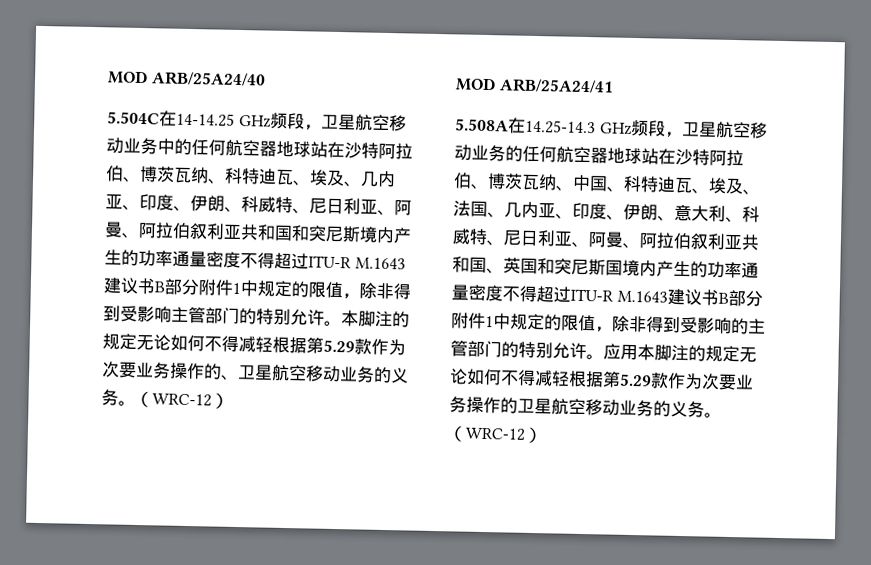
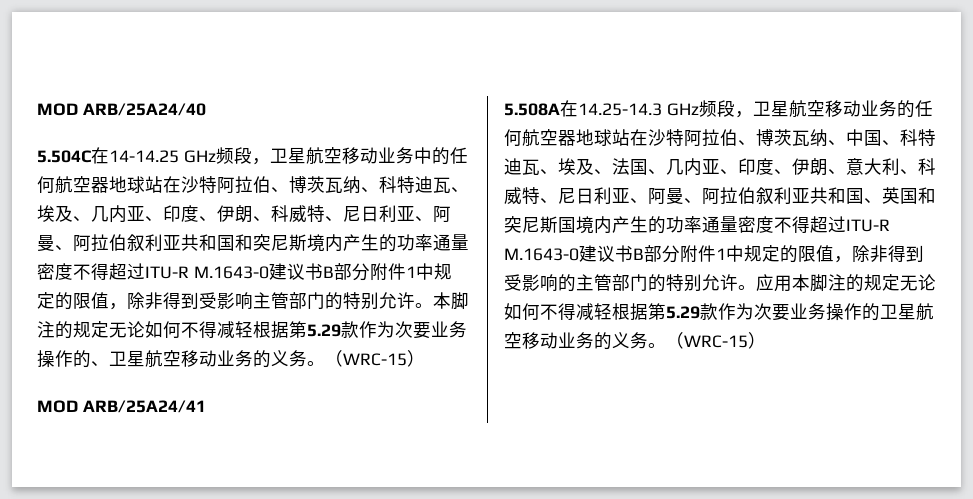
- 5.504C在14-14.25 GHz频段，卫星航空移动业务中的任何航空器地球站在沙特阿拉伯、博茨瓦纳、科特迪瓦、埃及、几内亚、印度、伊朗、科威特、尼日利亚、阿曼、阿拉伯叙利亚共和国和突尼斯境内产生的功率通量密度不得超过ITU-R M.1643建议书B部分附件1中规定的限值，除非得到受影响主管部门的特别允许。
+ 5.504C在14-14.25 GHz频段，卫星航空移动业务中的任何航空器地球站在沙特阿拉伯、博茨瓦纳、科特迪瓦、埃及、几内亚、印度、伊朗、科威特、尼日利亚、阿曼、阿拉伯叙利亚共和国和突尼斯境内产生的功率通量密度不得超过ITU-R M.1643-0建议书B部分附件1中规定的限值，除非得到受影响主管部门的特别允许。
- 本脚注的规定无论如何不得减轻根据第5.29款作为次要业务操作的、卫星航空移动业务的义务。（WRC-12）
+ 本脚注的规定无论如何不得减轻根据第5.29款作为次要业务操作的、卫星航空移动业务的义务。（WRC-15）
- 5.508A在14.25-14.3 GHz频段，卫星航空移动业务的任何航空器地球站在沙特阿拉伯、博茨瓦纳、中国、科特迪瓦、埃及、法国、几内亚、印度、伊朗、意大利、科威特、尼日利亚、阿曼、阿拉伯叙利亚共和国、英国和突尼斯国境内产生的功率通量密度不得超过ITU-R M.1643建议书B部分附件1中规定的限值，除非得到受影响的主管部门的特别允许。
+ 5.508A在14.25-14.3 GHz频段，卫星航空移动业务的任何航空器地球站在沙特阿拉伯、博茨瓦纳、中国、科特迪瓦、埃及、法国、几内亚、印度、伊朗、意大利、科威特、尼日利亚、阿曼、阿拉伯叙利亚共和国、英国和突尼斯国境内产生的功率通量密度不得超过ITU-R M.1643-0建议书B部分附件1中规定的限值，除非得到受影响的主管部门的特别允许。
- 应用本脚注的规定无论如何不得减轻根据第5.29款作为次要业务操作的卫星航空移动业务的义务。（WRC-12）
+ 应用本脚注的规定无论如何不得减轻根据第5.29款作为次要业务操作的卫星航空移动业务的义务。（WRC-15）

